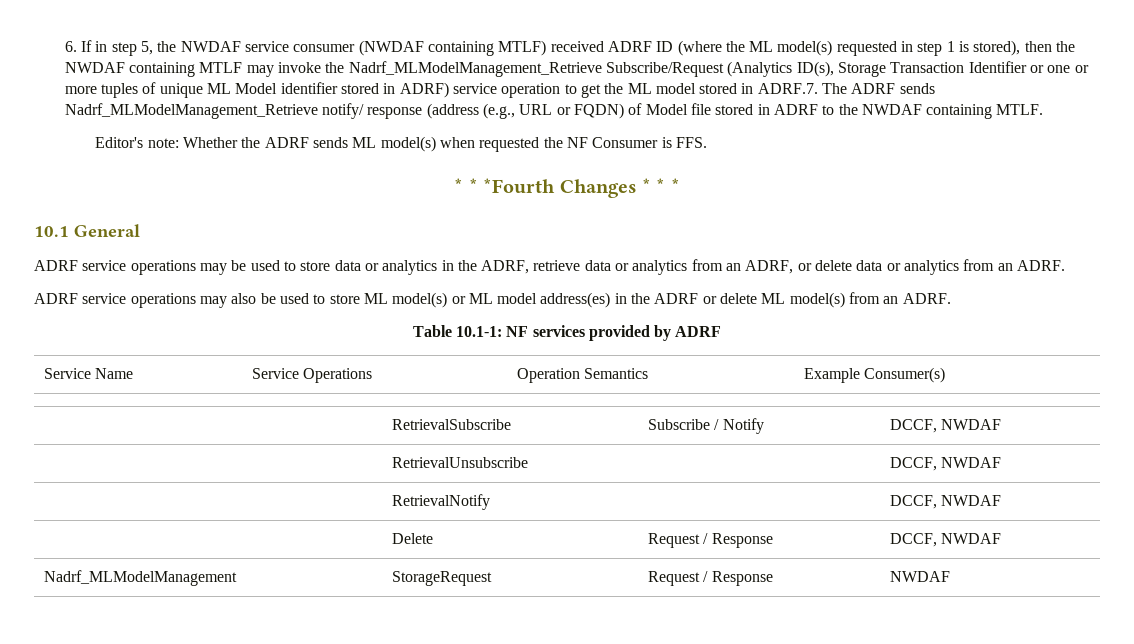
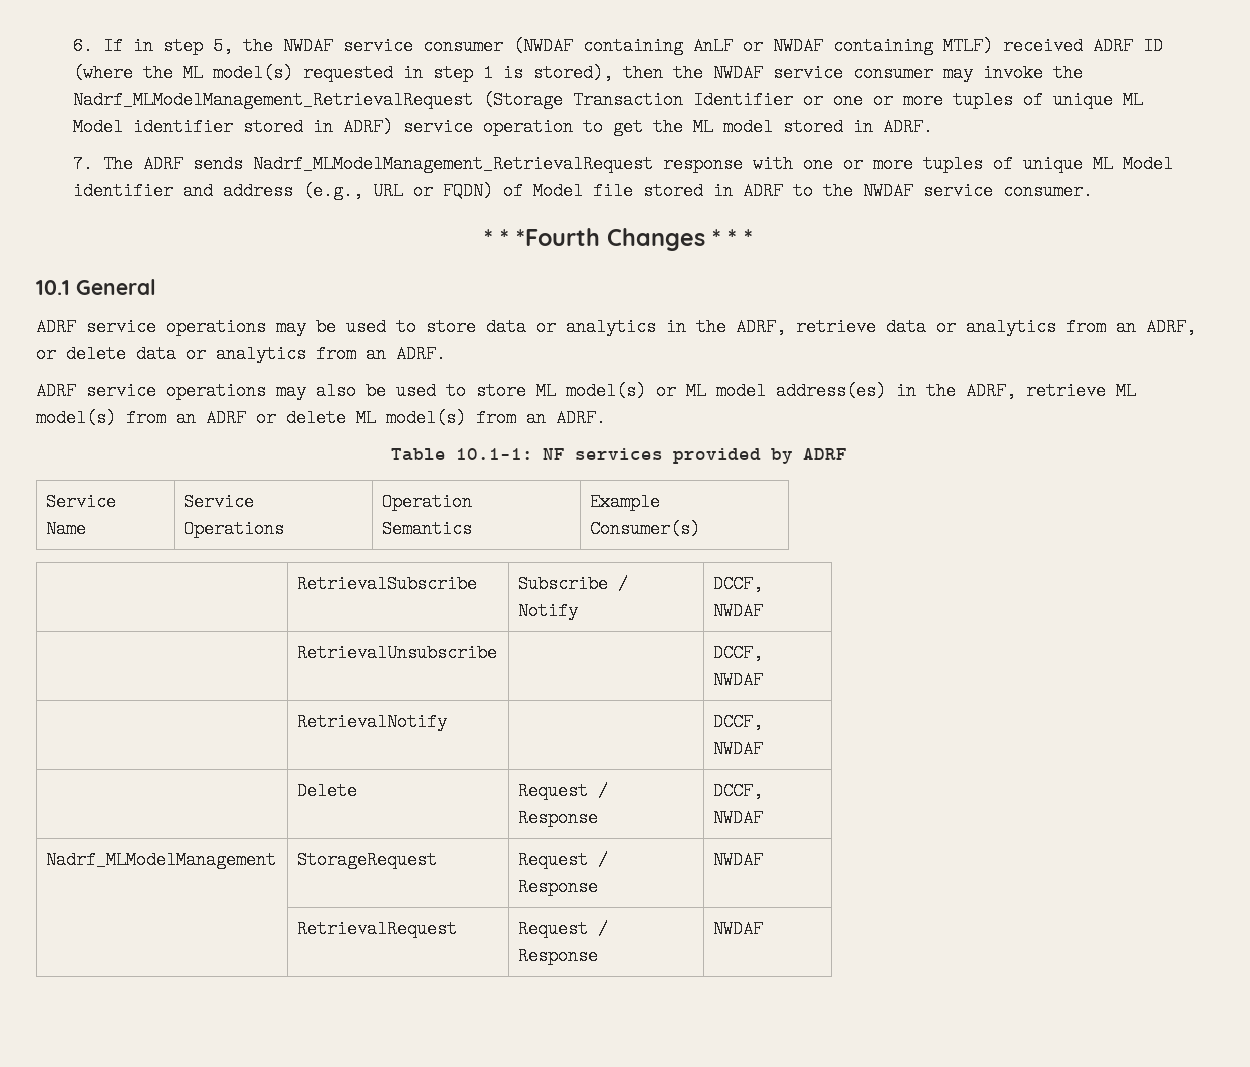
- 6. If in step 5, the NWDAF service consumer (NWDAF containing MTLF) received ADRF ID (where the ML model(s) requested in step 1 is stored), then the NWDAF containing MTLF may invoke the Nadrf_MLModelManagement_Retrieve Subscribe/Request (Analytics ID(s), Storage Transaction Identifier or one or more tuples of unique ML Model identifier stored in ADRF) service operation to get the ML model stored in ADRF.7. The ADRF sends Nadrf_MLModelManagement_Retrieve notify/ response (address (e.g., URL or FQDN) of Model file stored in ADRF to the NWDAF containing MTLF.
- Editor's note: Whether the ADRF sends ML model(s) when requested the NF Consumer is FFS.
+ 6. If in step 5, the NWDAF service consumer (NWDAF containing AnLF or NWDAF containing MTLF) received ADRF ID (where the ML model(s) requested in step 1 is stored), then the NWDAF service consumer may invoke the Nadrf_MLModelManagement_RetrievalRequest (Storage Transaction Identifier or one or more tuples of unique ML Model identifier stored in ADRF) service operation to get the ML model stored in ADRF.
+ 7. The ADRF sends Nadrf_MLModelManagement_RetrievalRequest response with one or more tuples of unique ML Model identifier and address (e.g., URL or FQDN) of Model file stored in ADRF to the NWDAF service consumer.
- ADRF service operations may also be used to store ML model(s) or ML model address(es) in the ADRF or delete ML model(s) from an ADRF.
+ ADRF service operations may also be used to store ML model(s) or ML model address(es) in the ADRF, retrieve ML model(s) from an ADRF or delete ML model(s) from an ADRF.
+ | RetrievalRequest | Request / Response | NWDAF

